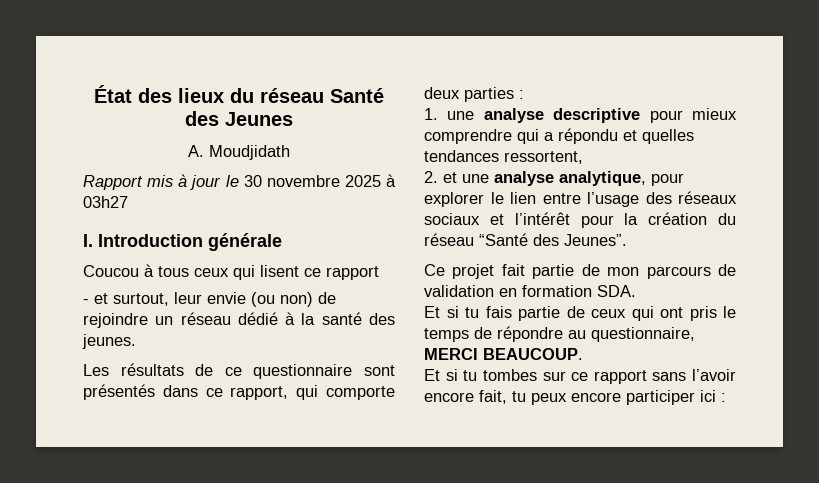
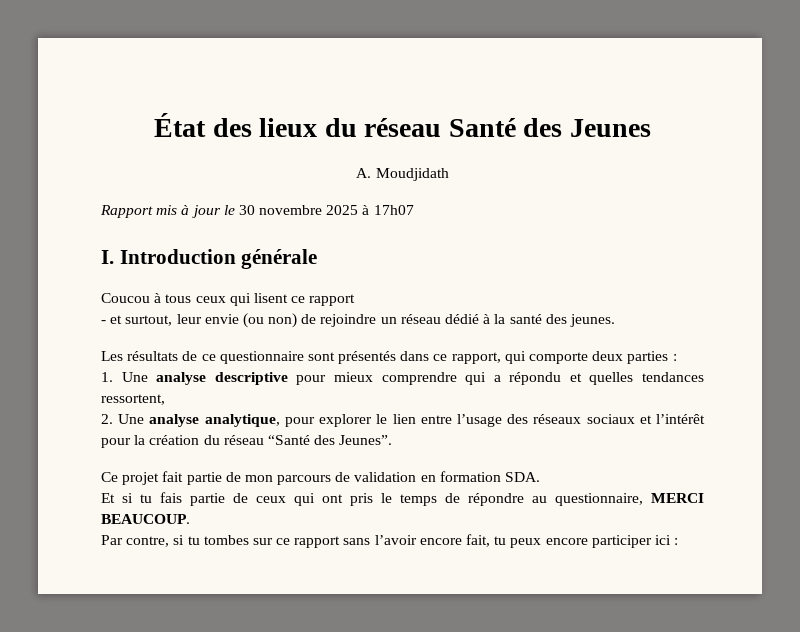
- Rapport mis à jour le 30 novembre 2025 à 03h27
+ Rapport mis à jour le 30 novembre 2025 à 17h07
- 1. une analyse descriptive pour mieux comprendre qui a répondu et quelles tendances ressortent,
+ 1. Une analyse descriptive pour mieux comprendre qui a répondu et quelles tendances ressortent,
- 2. et une analyse analytique, pour explorer le lien entre l’usage des réseaux sociaux et l’intérêt pour la création du réseau “Santé des Jeunes”.
+ 2. Une analyse analytique, pour explorer le lien entre l’usage des réseaux sociaux et l’intérêt pour la création du réseau “Santé des Jeunes”.
- Et si tu tombes sur ce rapport sans l’avoir encore fait, tu peux encore participer ici :
+ Par contre, si tu tombes sur ce rapport sans l’avoir encore fait, tu peux encore participer ici :

